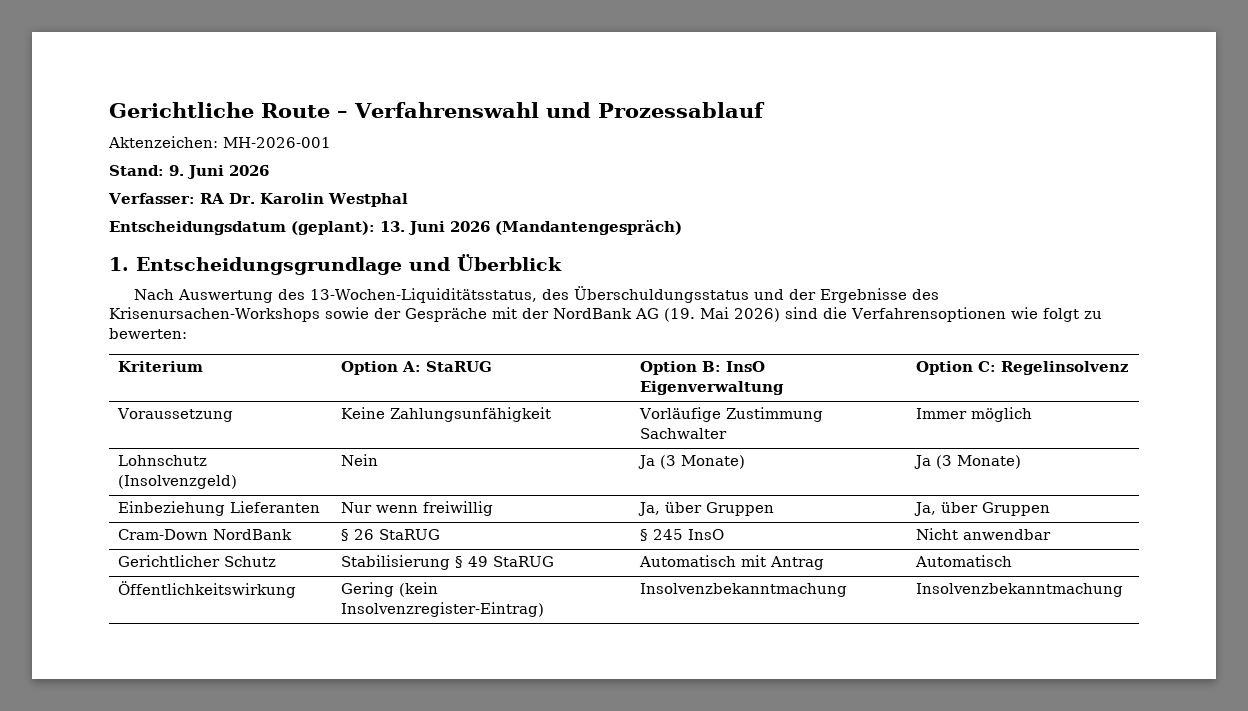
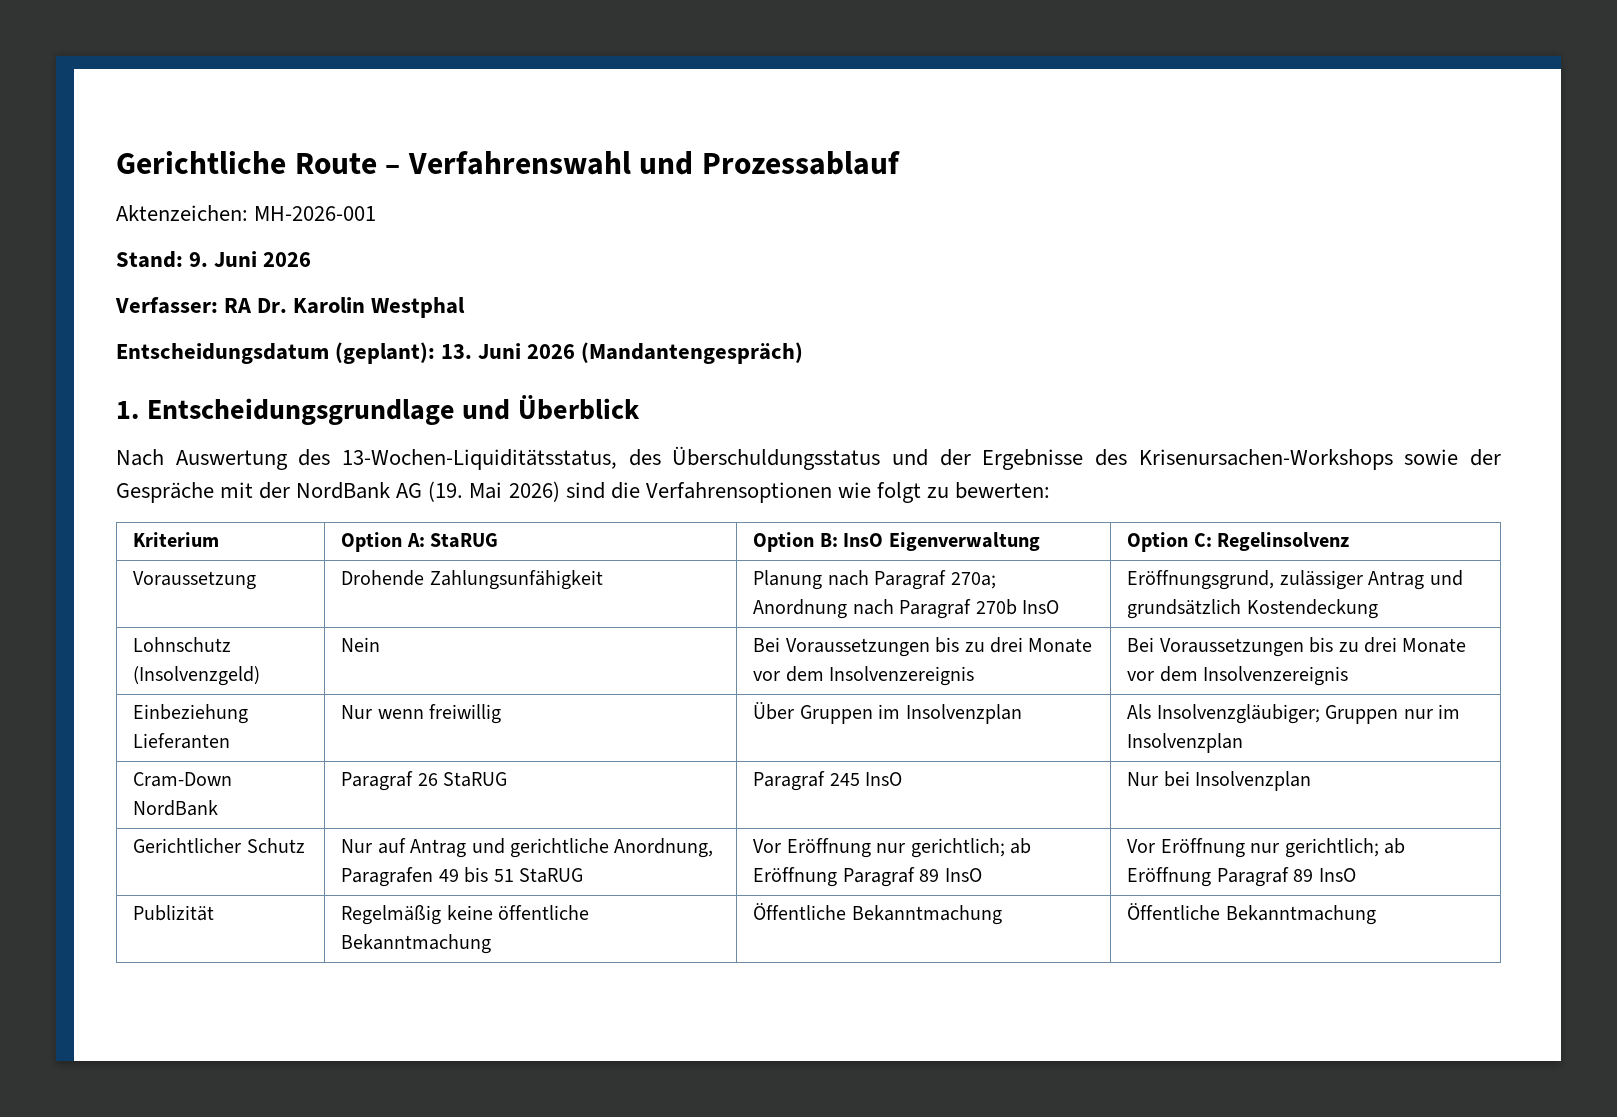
- Voraussetzung | Keine Zahlungsunfähigkeit | Vorläufige Zustimmung Sachwalter | Immer möglich
- Lohnschutz (Insolvenzgeld) | Nein | Ja (3 Monate) | Ja (3 Monate)
+ Voraussetzung | Drohende Zahlungsunfähigkeit | Planung nach Paragraf 270a; Anordnung nach Paragraf 270b InsO | Eröffnungsgrund, zulässiger Antrag und grundsätzlich Kostendeckung
+ Lohnschutz (Insolvenzgeld) | Nein | Bei Voraussetzungen bis zu drei Monate vor dem Insolvenzereignis | Bei Voraussetzungen bis zu drei Monate vor dem Insolvenzereignis
- Einbeziehung Lieferanten | Nur wenn freiwillig | Ja, über Gruppen | Ja, über Gruppen
+ Einbeziehung Lieferanten | Nur wenn freiwillig | Über Gruppen im Insolvenzplan | Als Insolvenzgläubiger; Gruppen nur im Insolvenzplan
- Cram-Down NordBank | § 26 StaRUG | § 245 InsO | Nicht anwendbar
+ Cram-Down NordBank | Paragraf 26 StaRUG | Paragraf 245 InsO | Nur bei Insolvenzplan
- Gerichtlicher Schutz | Stabilisierung § 49 StaRUG | Automatisch mit Antrag | Automatisch
- Öffentlichkeitswirkung | Gering (kein Insolvenzregister-Eintrag) | Insolvenzbekanntmachung | Insolvenzbekanntmachung
+ Gerichtlicher Schutz | Nur auf Antrag und gerichtliche Anordnung, Paragrafen 49 bis 51 StaRUG | Vor Eröffnung nur gerichtlich; ab Eröffnung Paragraf 89 InsO | Vor Eröffnung nur gerichtlich; ab Eröffnung Paragraf 89 InsO
+ Publizität | Regelmäßig keine öffentliche Bekanntmachung | Öffentliche Bekanntmachung | Öffentliche Bekanntmachung

